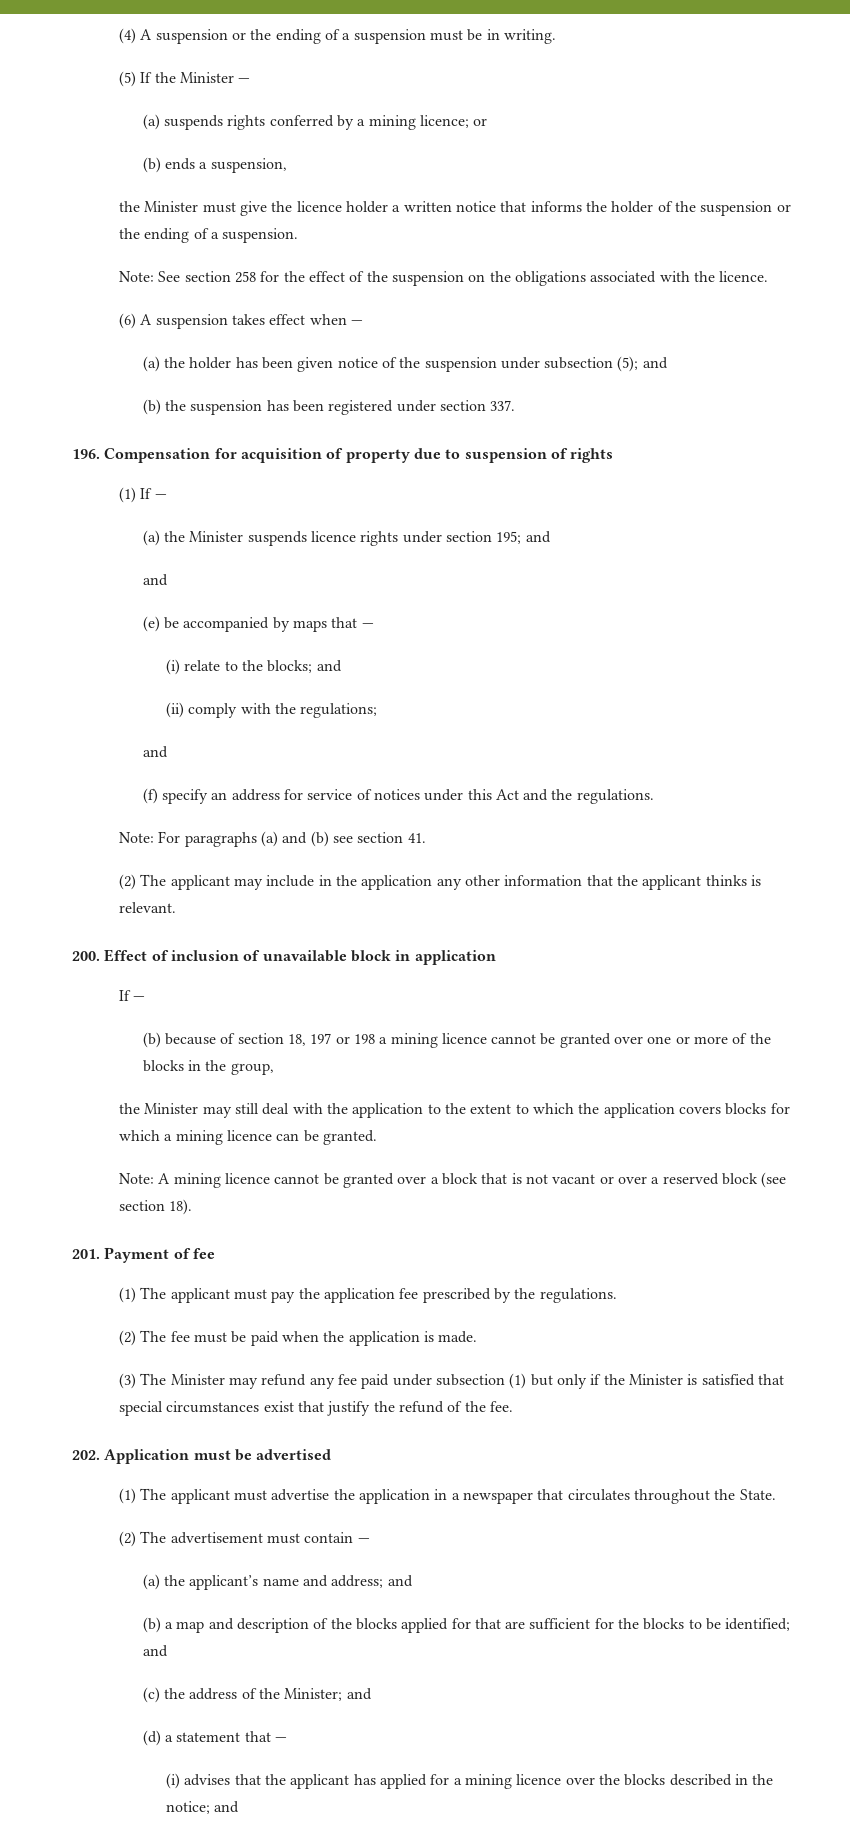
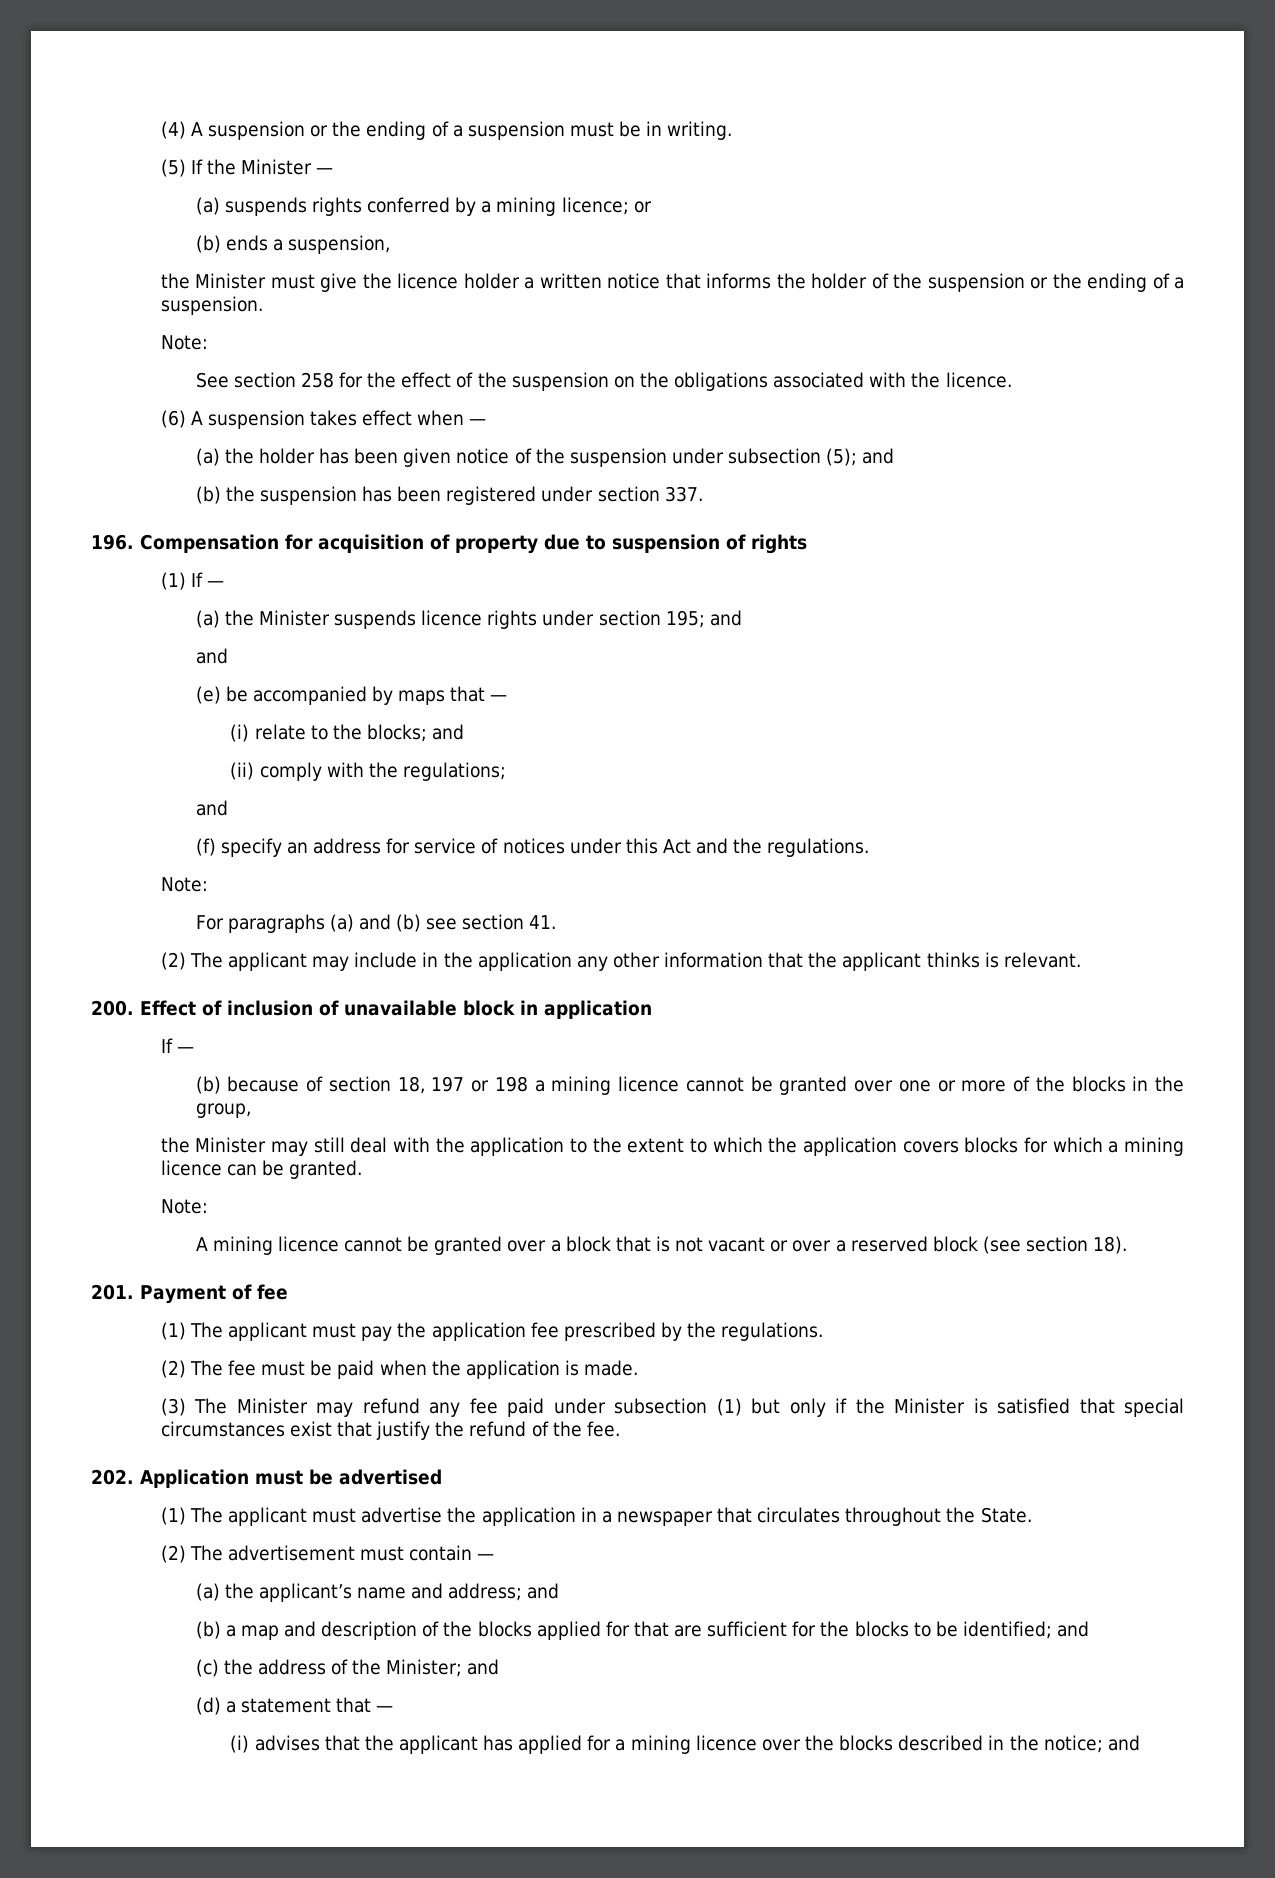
  the Minister must give the licence holder a written notice that informs the holder of the suspension or the ending of a suspension.
- Note: See section 258 for the effect of the suspension on the obligations associated with the licence.
+ Note:
+ See section 258 for the effect of the suspension on the obligations associated with the licence.
  (f) specify an address for service of notices under this Act and the regulations.
- Note: For paragraphs (a) and (b) see section 41.
+ Note:
+ For paragraphs (a) and (b) see section 41.
  the Minister may still deal with the application to the extent to which the application covers blocks for which a mining licence can be granted.
- Note: A mining licence cannot be granted over a block that is not vacant or over a reserved block (see section 18).
+ Note:
+ A mining licence cannot be granted over a block that is not vacant or over a reserved block (see section 18).

